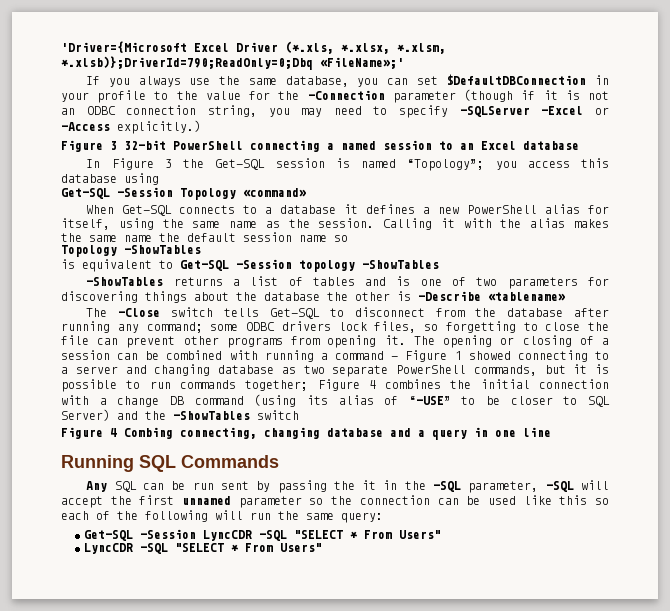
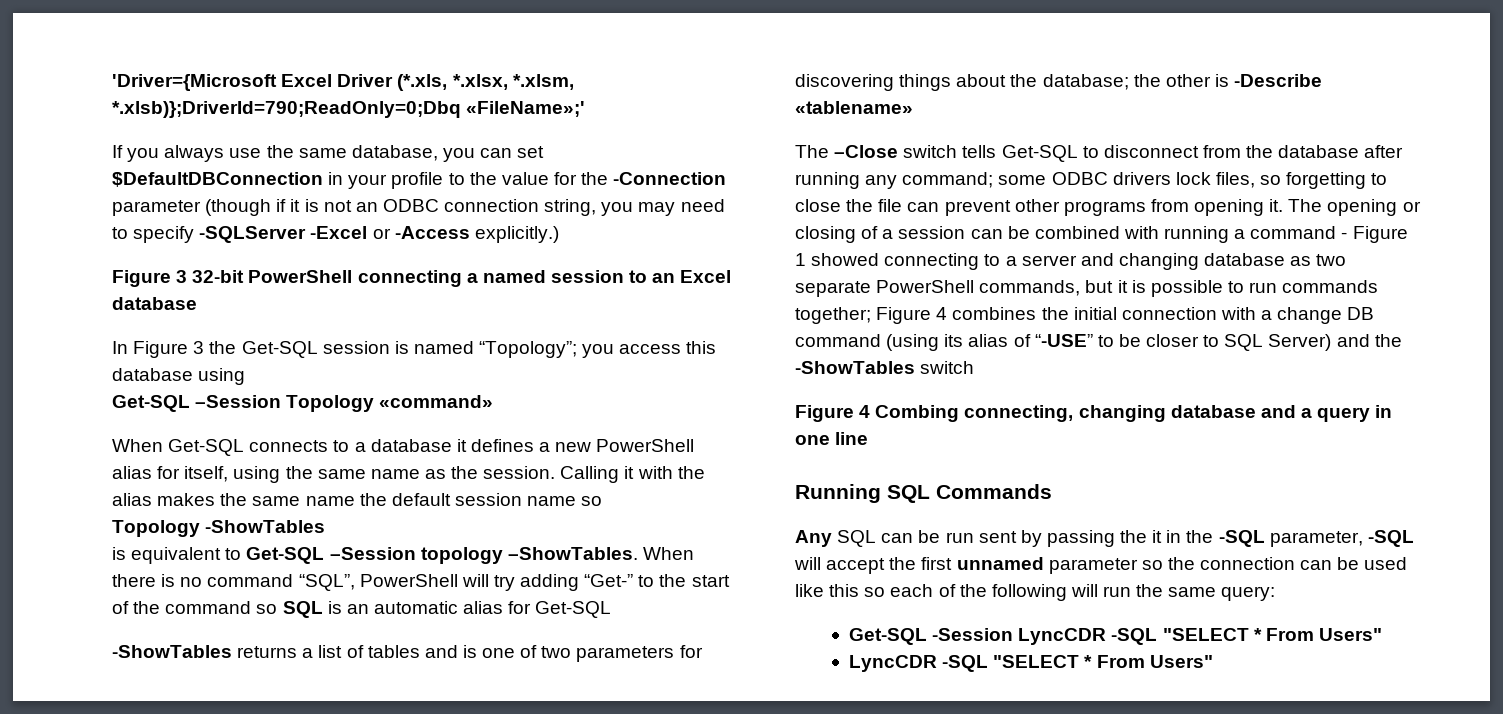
- is equivalent to Get-SQL –Session topology –ShowTables
+ is equivalent to Get-SQL –Session topology –ShowTables. When there is no command “SQL”, PowerShell will try adding “Get-” to the start of the command so SQL is an automatic alias for Get-SQL
- -ShowTables returns a list of tables and is one of two parameters for discovering things about the database the other is -Describe «tablename»
+ -ShowTables returns a list of tables and is one of two parameters for discovering things about the database; the other is -Describe «tablename»

